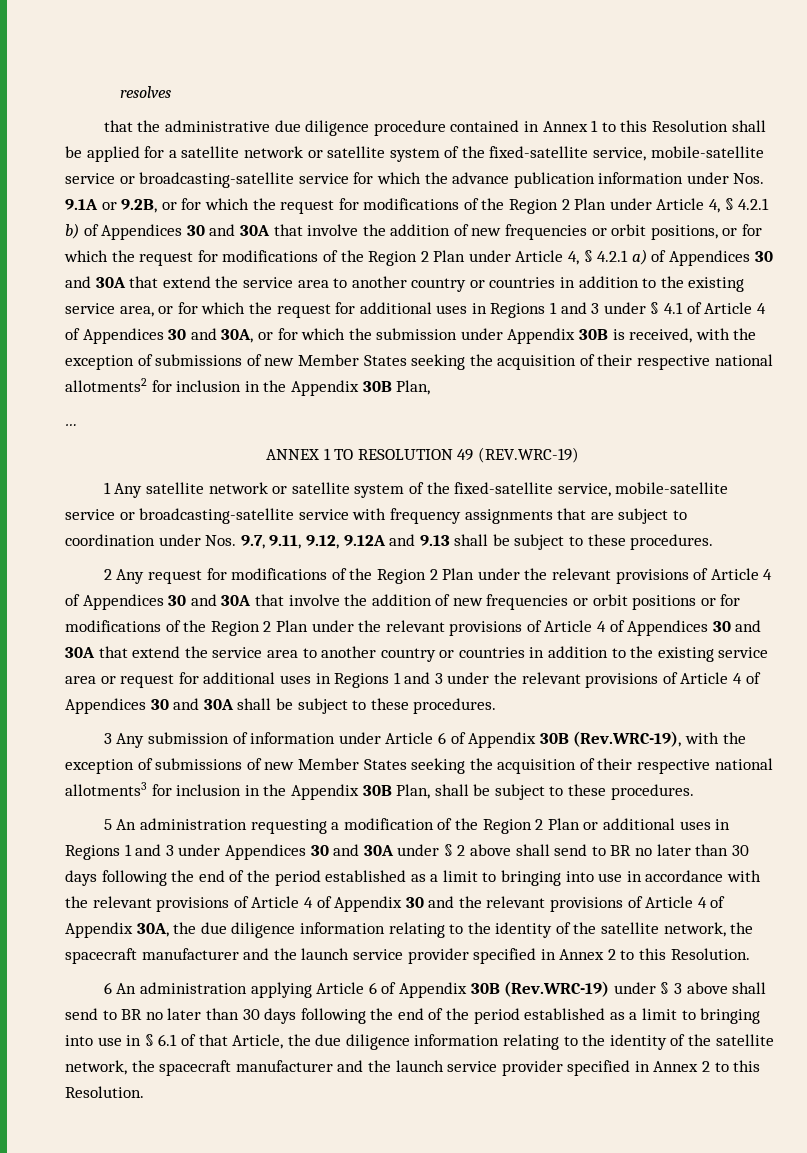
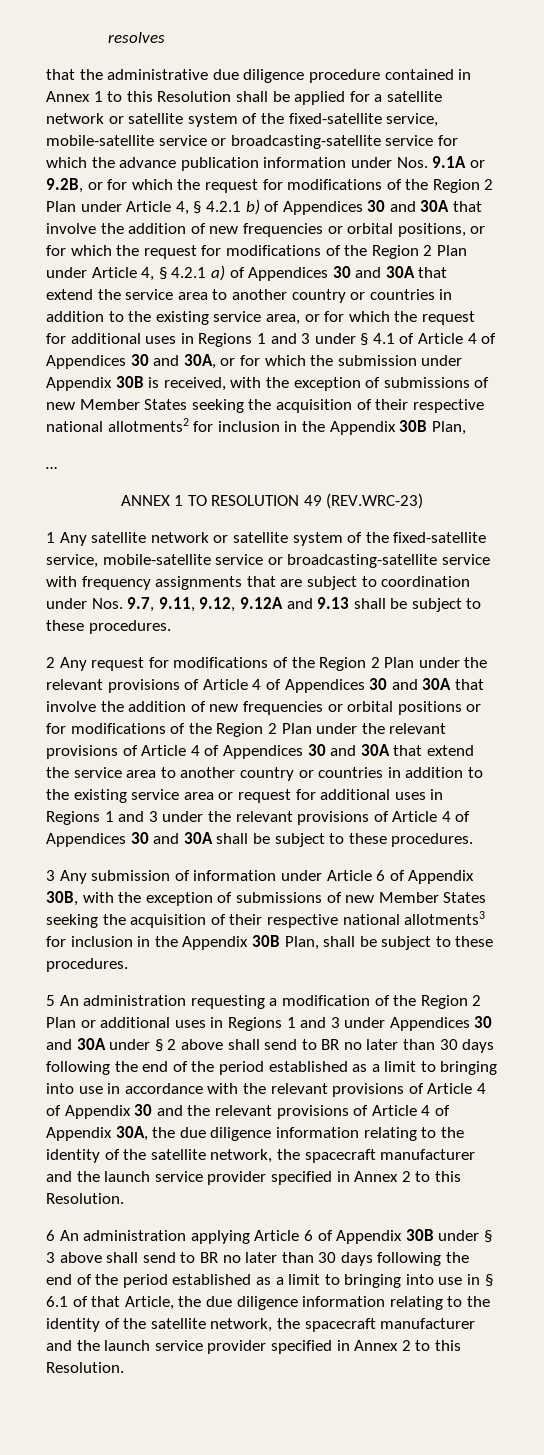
- that the administrative due diligence procedure contained in Annex 1 to this Resolution shall be applied for a satellite network or satellite system of the fixed-satellite service, mobile-satellite service or broadcasting-satellite service for which the advance publication information under Nos. 9.1A or 9.2B, or for which the request for modifications of the Region 2 Plan under Article 4, § 4.2.1 b) of Appendices 30 and 30A that involve the addition of new frequencies or orbit positions, or for which the request for modifications of the Region 2 Plan under Article 4, § 4.2.1 a) of Appendices 30 and 30A that extend the service area to another country or countries in addition to the existing service area, or for which the request for additional uses in Regions 1 and 3 under § 4.1 of Article 4 of Appendices 30 and 30A, or for which the submission under Appendix 30B is received, with the exception of submissions of new Member States seeking the acquisition of their respective national allotments2 for inclusion in the Appendix 30B Plan,
+ that the administrative due diligence procedure contained in Annex 1 to this Resolution shall be applied for a satellite network or satellite system of the fixed-satellite service, mobile-satellite service or broadcasting-satellite service for which the advance publication information under Nos. 9.1A or 9.2B, or for which the request for modifications of the Region 2 Plan under Article 4, § 4.2.1 b) of Appendices 30 and 30A that involve the addition of new frequencies or orbital positions, or for which the request for modifications of the Region 2 Plan under Article 4, § 4.2.1 a) of Appendices 30 and 30A that extend the service area to another country or countries in addition to the existing service area, or for which the request for additional uses in Regions 1 and 3 under § 4.1 of Article 4 of Appendices 30 and 30A, or for which the submission under Appendix 30B is received, with the exception of submissions of new Member States seeking the acquisition of their respective national allotments2 for inclusion in the Appendix 30B Plan,
- ANNEX 1 TO RESOLUTION 49 (REV.WRC-19)
+ ANNEX 1 TO RESOLUTION 49 (REV.WRC-23)
- 2 Any request for modifications of the Region 2 Plan under the relevant provisions of Article 4 of Appendices 30 and 30A that involve the addition of new frequencies or orbit positions or for modifications of the Region 2 Plan under the relevant provisions of Article 4 of Appendices 30 and 30A that extend the service area to another country or countries in addition to the existing service area or request for additional uses in Regions 1 and 3 under the relevant provisions of Article 4 of Appendices 30 and 30A shall be subject to these procedures.
+ 2 Any request for modifications of the Region 2 Plan under the relevant provisions of Article 4 of Appendices 30 and 30A that involve the addition of new frequencies or orbital positions or for modifications of the Region 2 Plan under the relevant provisions of Article 4 of Appendices 30 and 30A that extend the service area to another country or countries in addition to the existing service area or request for additional uses in Regions 1 and 3 under the relevant provisions of Article 4 of Appendices 30 and 30A shall be subject to these procedures.
- 3 Any submission of information under Article 6 of Appendix 30B (Rev.WRC-19), with the exception of submissions of new Member States seeking the acquisition of their respective national allotments3 for inclusion in the Appendix 30B Plan, shall be subject to these procedures.
+ 3 Any submission of information under Article 6 of Appendix 30B, with the exception of submissions of new Member States seeking the acquisition of their respective national allotments3 for inclusion in the Appendix 30B Plan, shall be subject to these procedures.
- 6 An administration applying Article 6 of Appendix 30B (Rev.WRC-19) under § 3 above shall send to BR no later than 30 days following the end of the period established as a limit to bringing into use in § 6.1 of that Article, the due diligence information relating to the identity of the satellite network, the spacecraft manufacturer and the launch service provider specified in Annex 2 to this Resolution.
+ 6 An administration applying Article 6 of Appendix 30B under § 3 above shall send to BR no later than 30 days following the end of the period established as a limit to bringing into use in § 6.1 of that Article, the due diligence information relating to the identity of the satellite network, the spacecraft manufacturer and the launch service provider specified in Annex 2 to this Resolution.

